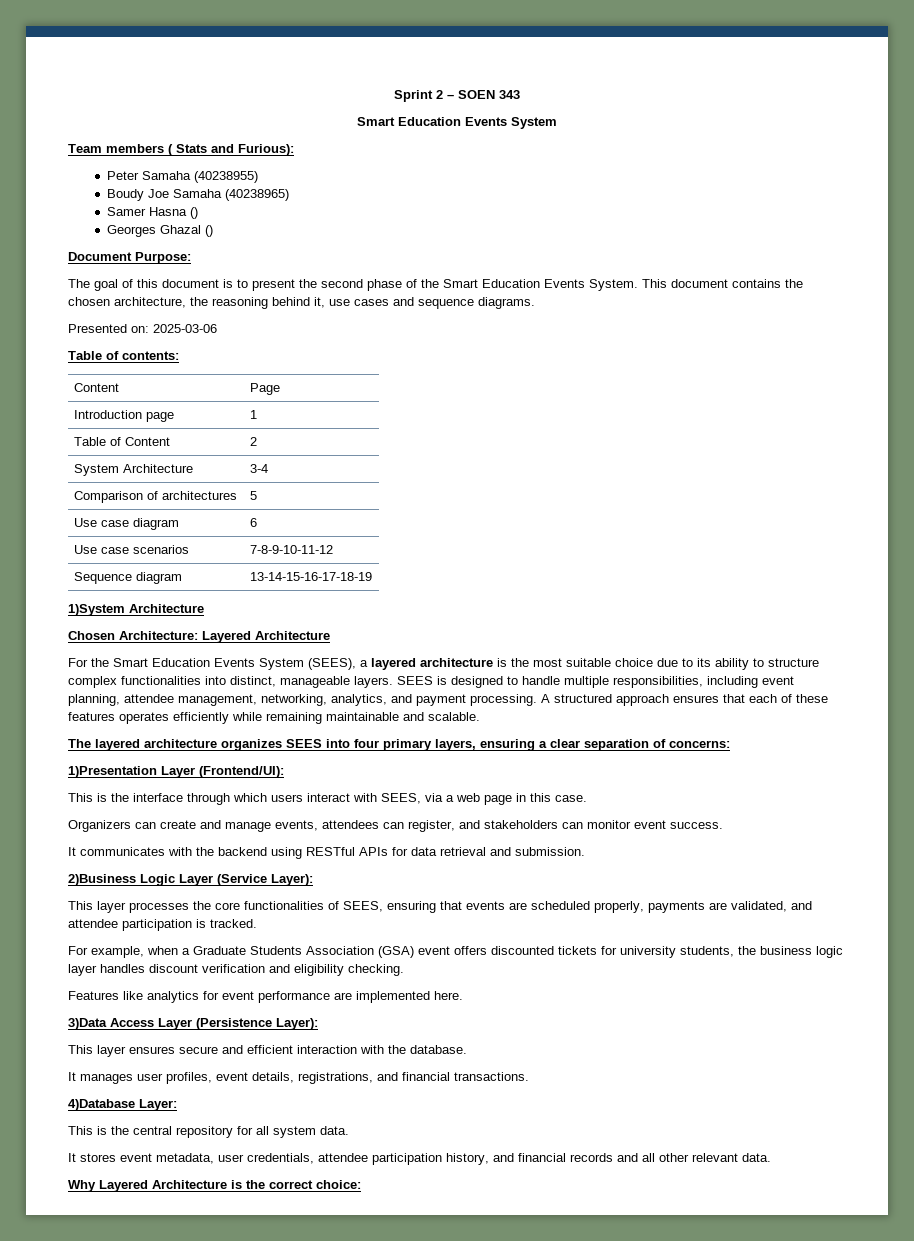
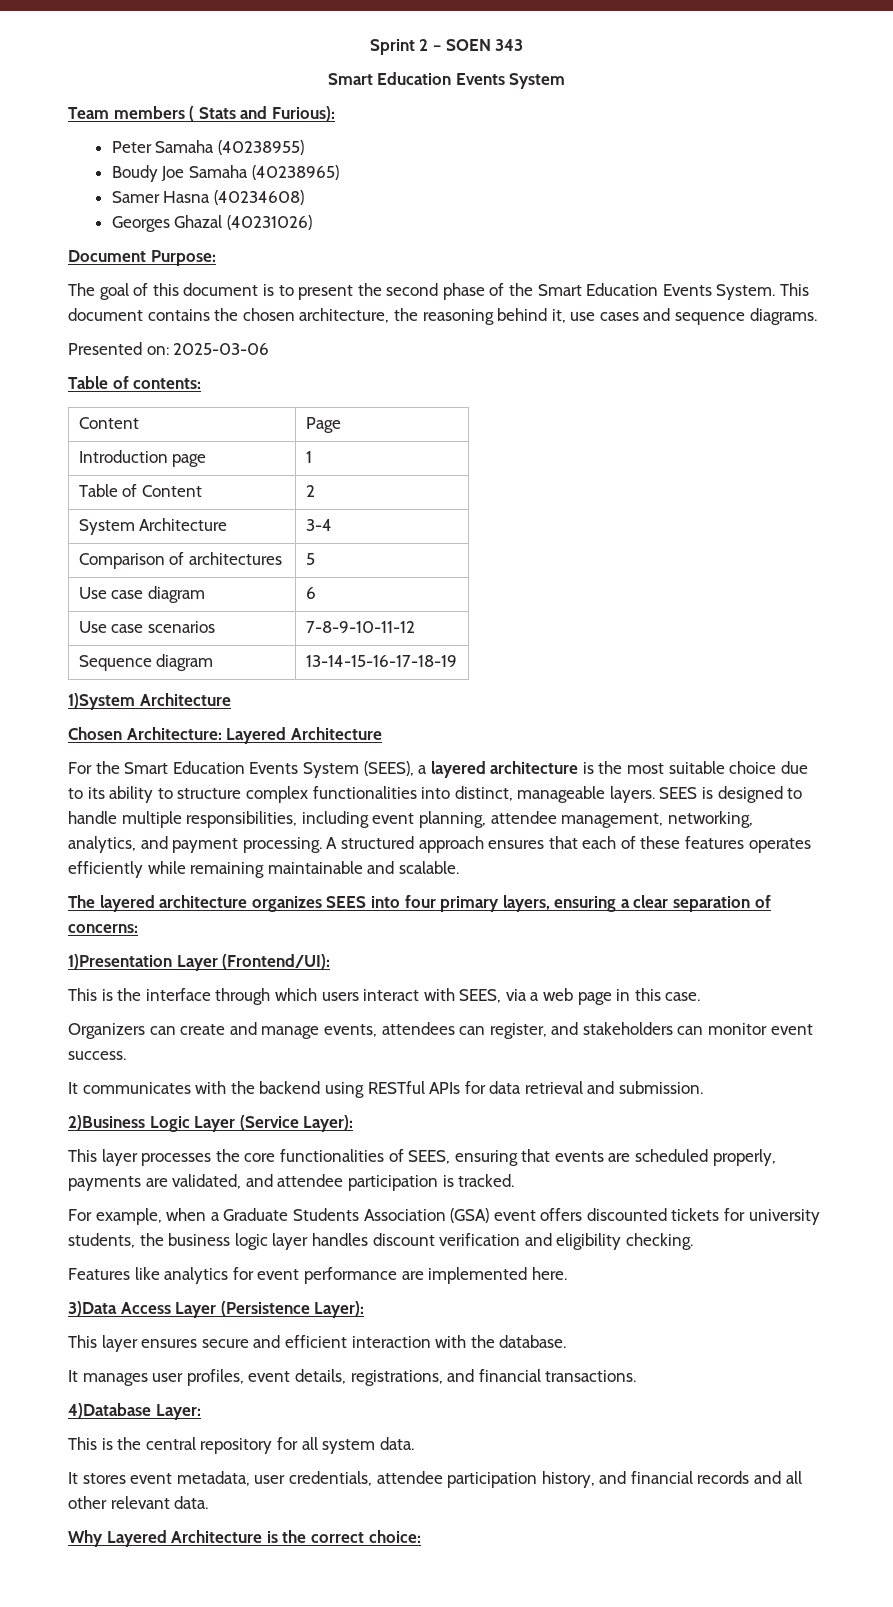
- Samer Hasna ()
+ Samer Hasna (40234608)
- Georges Ghazal ()
+ Georges Ghazal (40231026)

